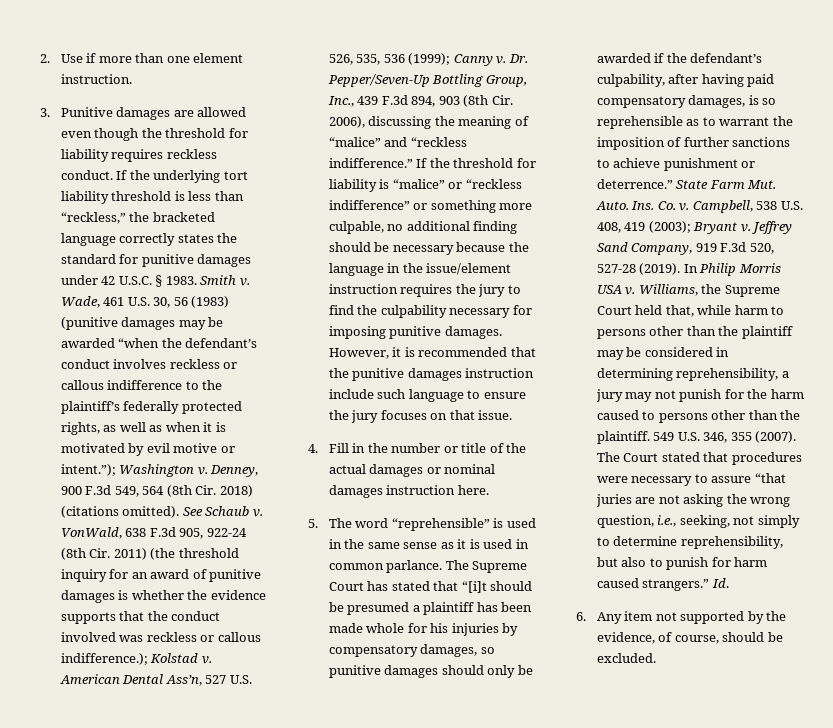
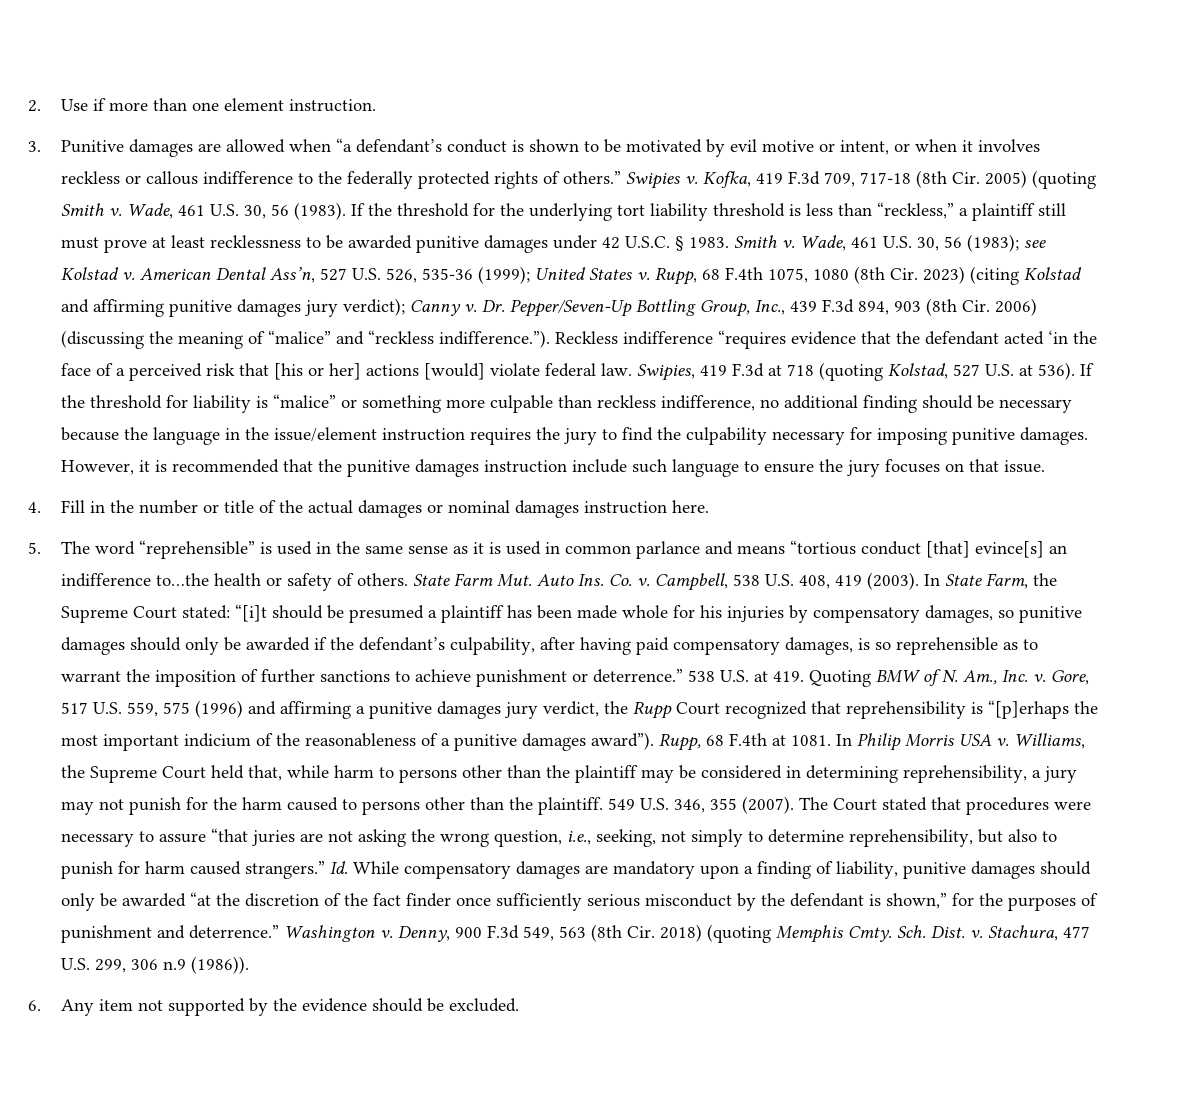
- 3. Punitive damages are allowed even though the threshold for liability requires reckless conduct. If the underlying tort liability threshold is less than “reckless,” the bracketed language correctly states the standard for punitive damages under 42 U.S.C. § 1983.
+ 3. Punitive damages are allowed when “a defendant’s conduct is shown to be motivated by evil motive or intent, or when it involves reckless or callous indifference to the federally protected rights of others.” Swipies v. Kofka, 419 F.3d 709, 717-18 (8th Cir. 2005) (quoting Smith v. Wade, 461 U.S. 30, 56 (1983). If the threshold for the underlying tort liability threshold is less than “reckless,” a plaintiff still must prove at least recklessness to be awarded punitive damages under 42 U.S.C. § 1983.
- Wade, 461 U.S. 30, 56 (1983) (punitive damages may be awarded “when the defendant’s conduct involves reckless or callous indifference to the plaintiff’s federally protected rights, as well as when it is motivated by evil motive or intent.”); Washington v. Denney, 900 F.3d 549, 564 (8th Cir. 2018) (citations omitted). See Schaub v. VonWald, 638 F.3d 905, 922-24 (8th Cir. 2011) (the threshold inquiry for an award of punitive damages is whether the evidence supports that the conduct involved was reckless or callous indifference.); Kolstad v.
+ Wade, 461 U.S. 30, 56 (1983); see Kolstad v.
- American Dental Ass’n, 527 U.S. 526, 535, 536 (1999); Canny v.
+ American Dental Ass’n, 527 U.S. 526, 535-36 (1999); United States v. Rupp, 68 F.4th 1075, 1080 (8th Cir. 2023) (citing Kolstad and affirming punitive damages jury verdict); Canny v.
- Dr. Pepper/Seven-Up Bottling Group, Inc., 439 F.3d 894, 903 (8th Cir. 2006), discussing the meaning of “malice” and “reckless indifference.”
+ Dr. Pepper/Seven-Up Bottling Group, Inc., 439 F.3d 894, 903 (8th Cir. 2006) (discussing the meaning of “malice” and “reckless indifference.”). Reckless indifference “requires evidence that the defendant acted ‘in the face of a perceived risk that [his or her] actions [would] violate federal law. Swipies, 419 F.3d at 718 (quoting Kolstad, 527 U.S. at 536).
- If the threshold for liability is “malice” or “reckless indifference” or something more culpable, no additional finding should be necessary because the language in the issue/element instruction requires the jury to find the culpability necessary for imposing punitive damages.
+ If the threshold for liability is “malice” or something more culpable than reckless indifference, no additional finding should be necessary because the language in the issue/element instruction requires the jury to find the culpability necessary for imposing punitive damages.
- 5. The word “reprehensible” is used in the same sense as it is used in common parlance. The Supreme Court has stated that “[i]t should be presumed a plaintiff has been made whole for his injuries by compensatory damages, so punitive damages should only be awarded if the defendant’s culpability, after having paid compensatory damages, is so reprehensible as to warrant the imposition of further sanctions to achieve punishment or deterrence.”
+ 5. The word “reprehensible” is used in the same sense as it is used in common parlance and means “tortious conduct [that] evince[s] an indifference to…the health or safety of others. State Farm Mut. Auto Ins. Co. v. Campbell, 538 U.S. 408, 419 (2003). In State Farm, the Supreme Court stated: “[i]t should be presumed a plaintiff has been made whole for his injuries by compensatory damages, so punitive damages should only be awarded if the defendant’s culpability, after having paid compensatory damages, is so reprehensible as to warrant the imposition of further sanctions to achieve punishment or deterrence.”
- State Farm Mut. Auto. Ins. Co. v. Campbell, 538 U.S. 408, 419 (2003); Bryant v. Jeffrey Sand Company, 919 F.3d 520, 527-28 (2019).
+ 538 U.S. at 419. Quoting BMW of N. Am., Inc. v. Gore, 517 U.S. 559, 575 (1996) and affirming a punitive damages jury verdict, the Rupp Court recognized that reprehensibility is “[p]erhaps the most important indicium of the reasonableness of a punitive damages award”). Rupp, 68 F.4th at 1081.
- Id.
+ Id. While compensatory damages are mandatory upon a finding of liability, punitive damages should only be awarded “at the discretion of the fact finder once sufficiently serious misconduct by the defendant is shown,” for the purposes of punishment and deterrence.” Washington v. Denny, 900 F.3d 549, 563 (8th Cir. 2018) (quoting Memphis Cmty. Sch. Dist. v. Stachura, 477 U.S. 299, 306 n.9 (1986)).
- 6. Any item not supported by the evidence, of course, should be excluded.
+ 6. Any item not supported by the evidence should be excluded.

